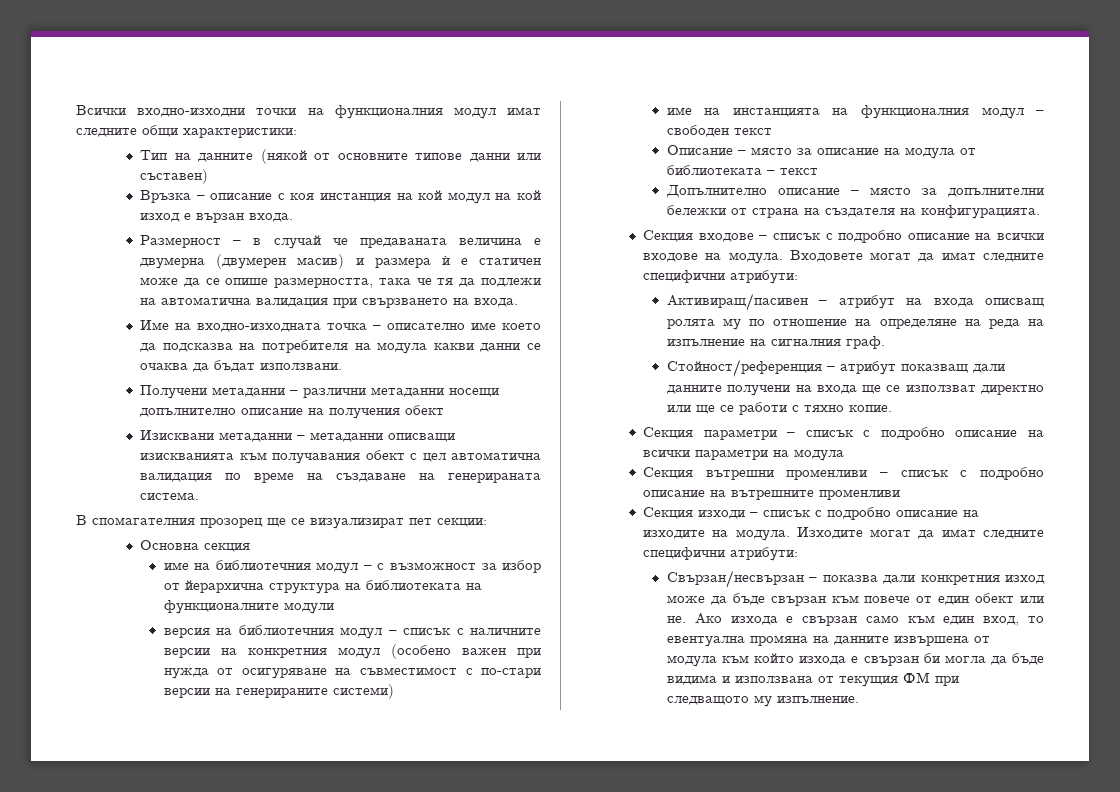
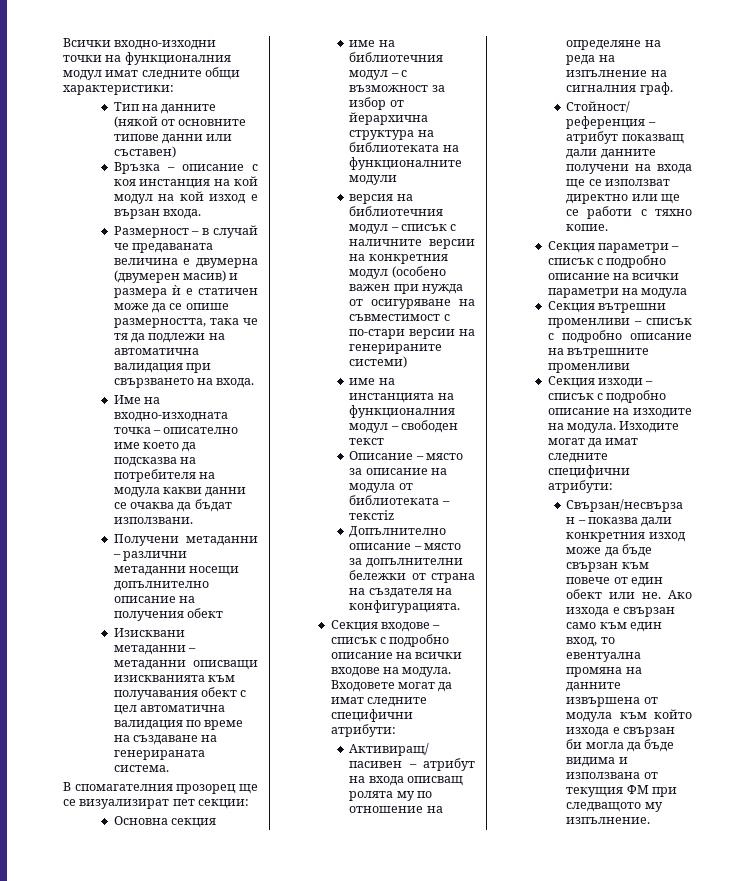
- Описание – място за описание на модула от библиотеката – текст
+ Описание – място за описание на модула от библиотеката – текстiz

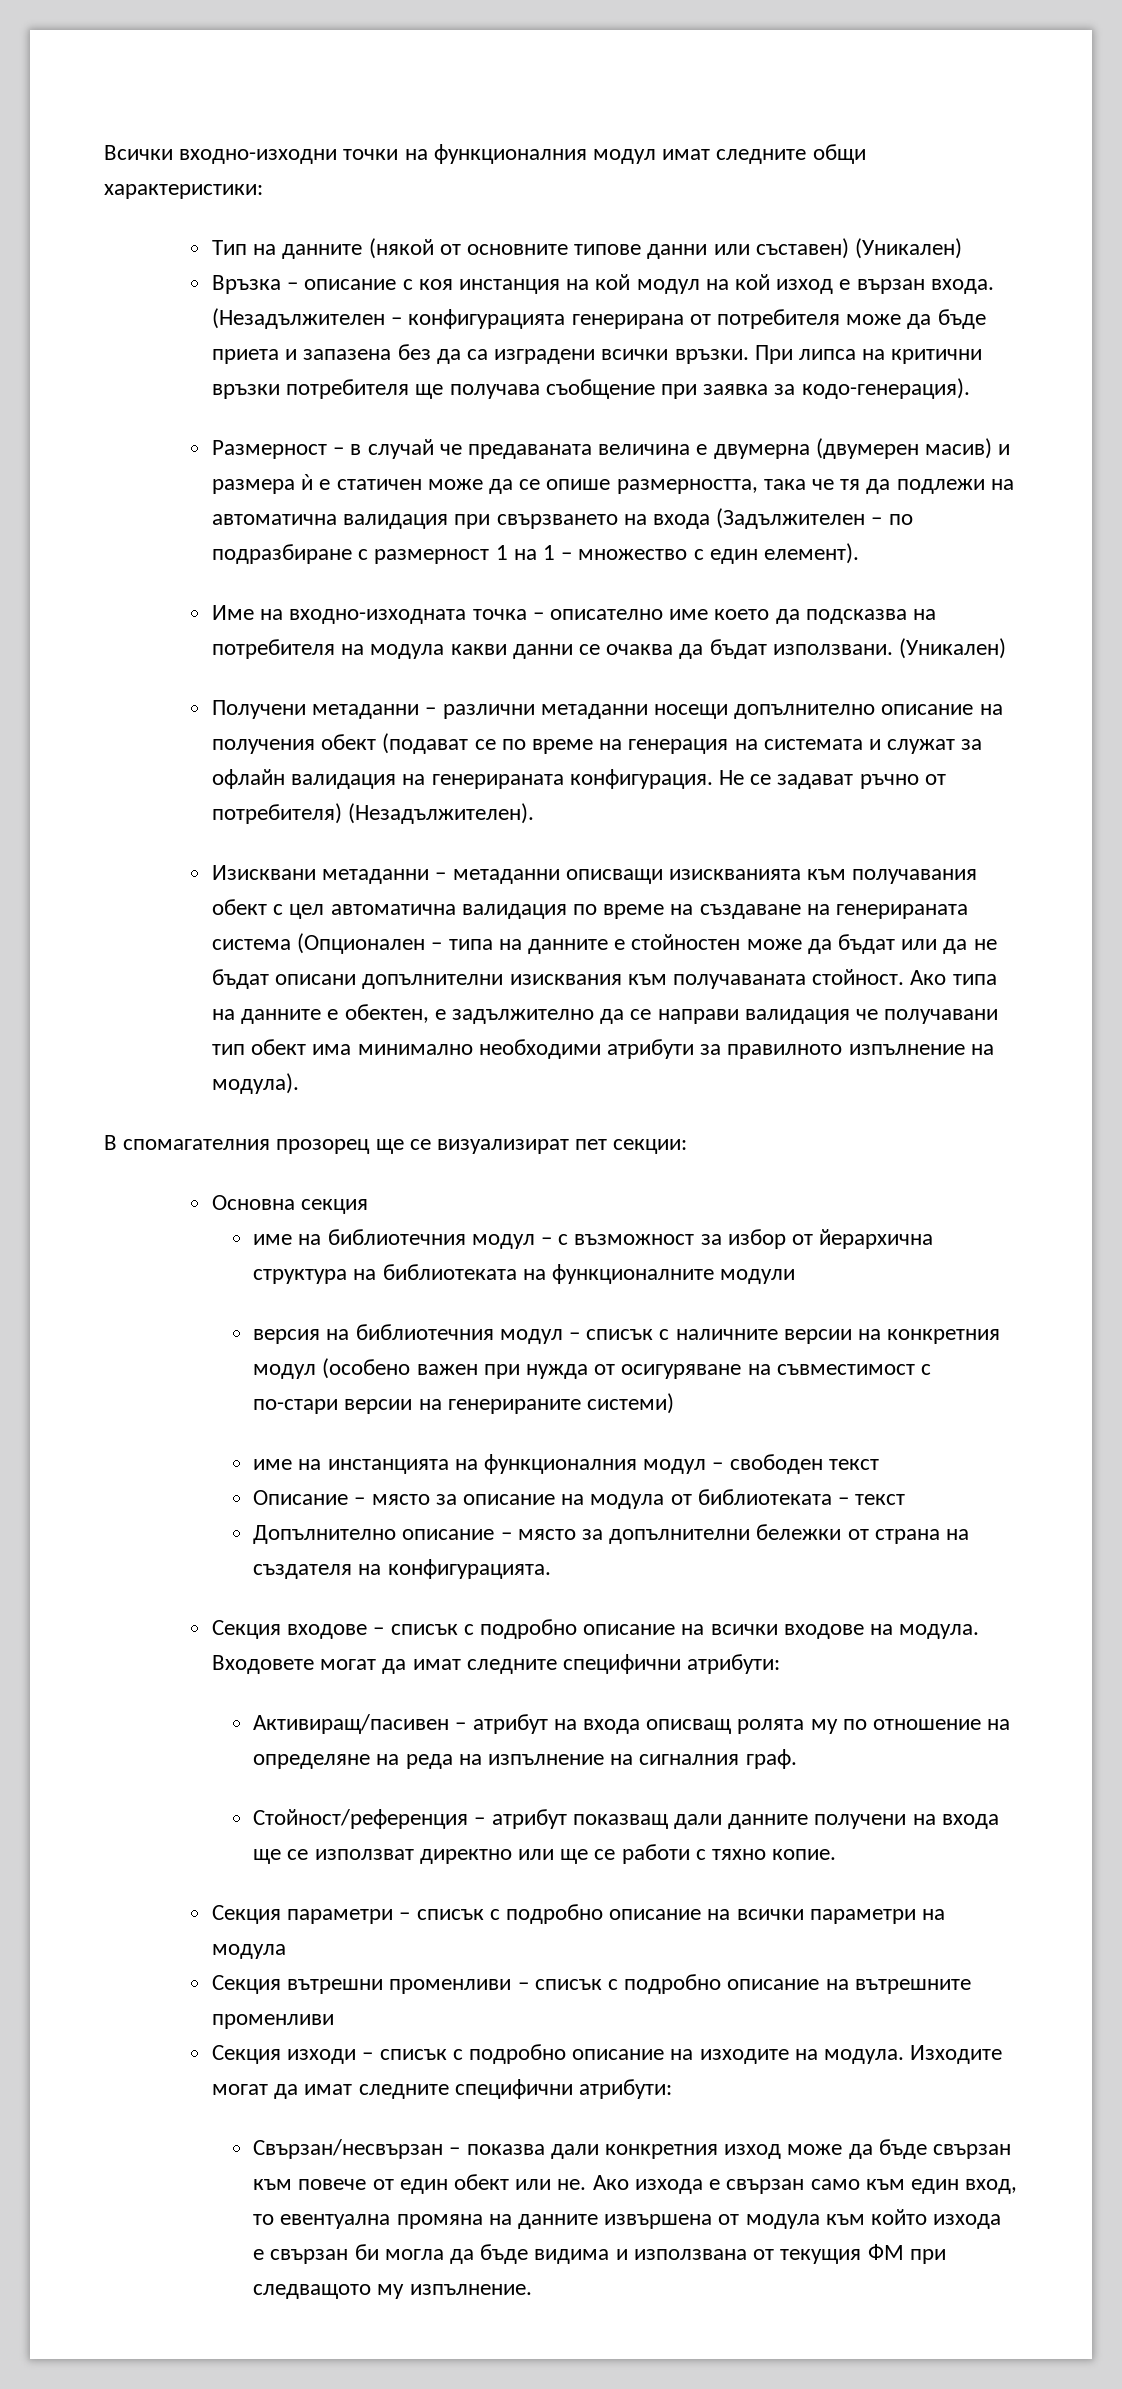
- Тип на данните (някой от основните типове данни или съставен)
+ Тип на данните (някой от основните типове данни или съставен) (Уникален)
+ (Незадължителен – конфигурацията генерирана от потребителя може да бъде приета и запазена без да са изградени всички връзки. При липса на критични връзки потребителя ще получава съобщение при заявка за кодо-генерация).
- Размерност – в случай че предаваната величина е двумерна (двумерен масив) и размера ѝ е статичен може да се опише размерността, така че тя да подлежи на автоматична валидация при свързването на входа.
+ Размерност – в случай че предаваната величина е двумерна (двумерен масив) и размера ѝ е статичен може да се опише размерността, така че тя да подлежи на автоматична валидация при свързването на входа (Задължителен – по подразбиране с размерност 1 на 1 – множество с един елемент).
- Име на входно-изходната точка – описателно име което да подсказва на потребителя на модула какви данни се очаква да бъдат използвани.
+ Име на входно-изходната точка – описателно име което да подсказва на потребителя на модула какви данни се очаква да бъдат използвани. (Уникален)
- Получени метаданни – различни метаданни носещи допълнително описание на получения обект
+ Получени метаданни – различни метаданни носещи допълнително описание на получения обект (подават се по време на генерация на системата и служат за офлайн валидация на генерираната конфигурация. Не се задават ръчно от потребителя) (Незадължителен).
- Изисквани метаданни – метаданни описващи изискванията към получавания обект с цел автоматична валидация по време на създаване на генерираната система.
+ Изисквани метаданни – метаданни описващи изискванията към получавания обект с цел автоматична валидация по време на създаване на генерираната система (Опционален – типа на данните е стойностен може да бъдат или да не бъдат описани допълнителни изисквания към получаваната стойност. Ако типа на данните е обектен, е задължително да се направи валидация че получавани тип обект има минимално необходими атрибути за правилното изпълнение на модула).
- Описание – място за описание на модула от библиотеката – текстiz
+ Описание – място за описание на модула от библиотеката – текст

